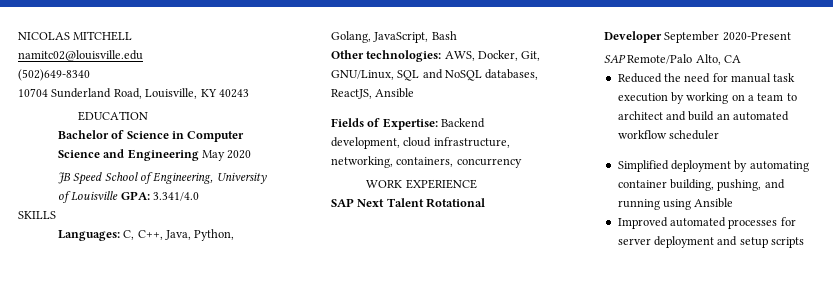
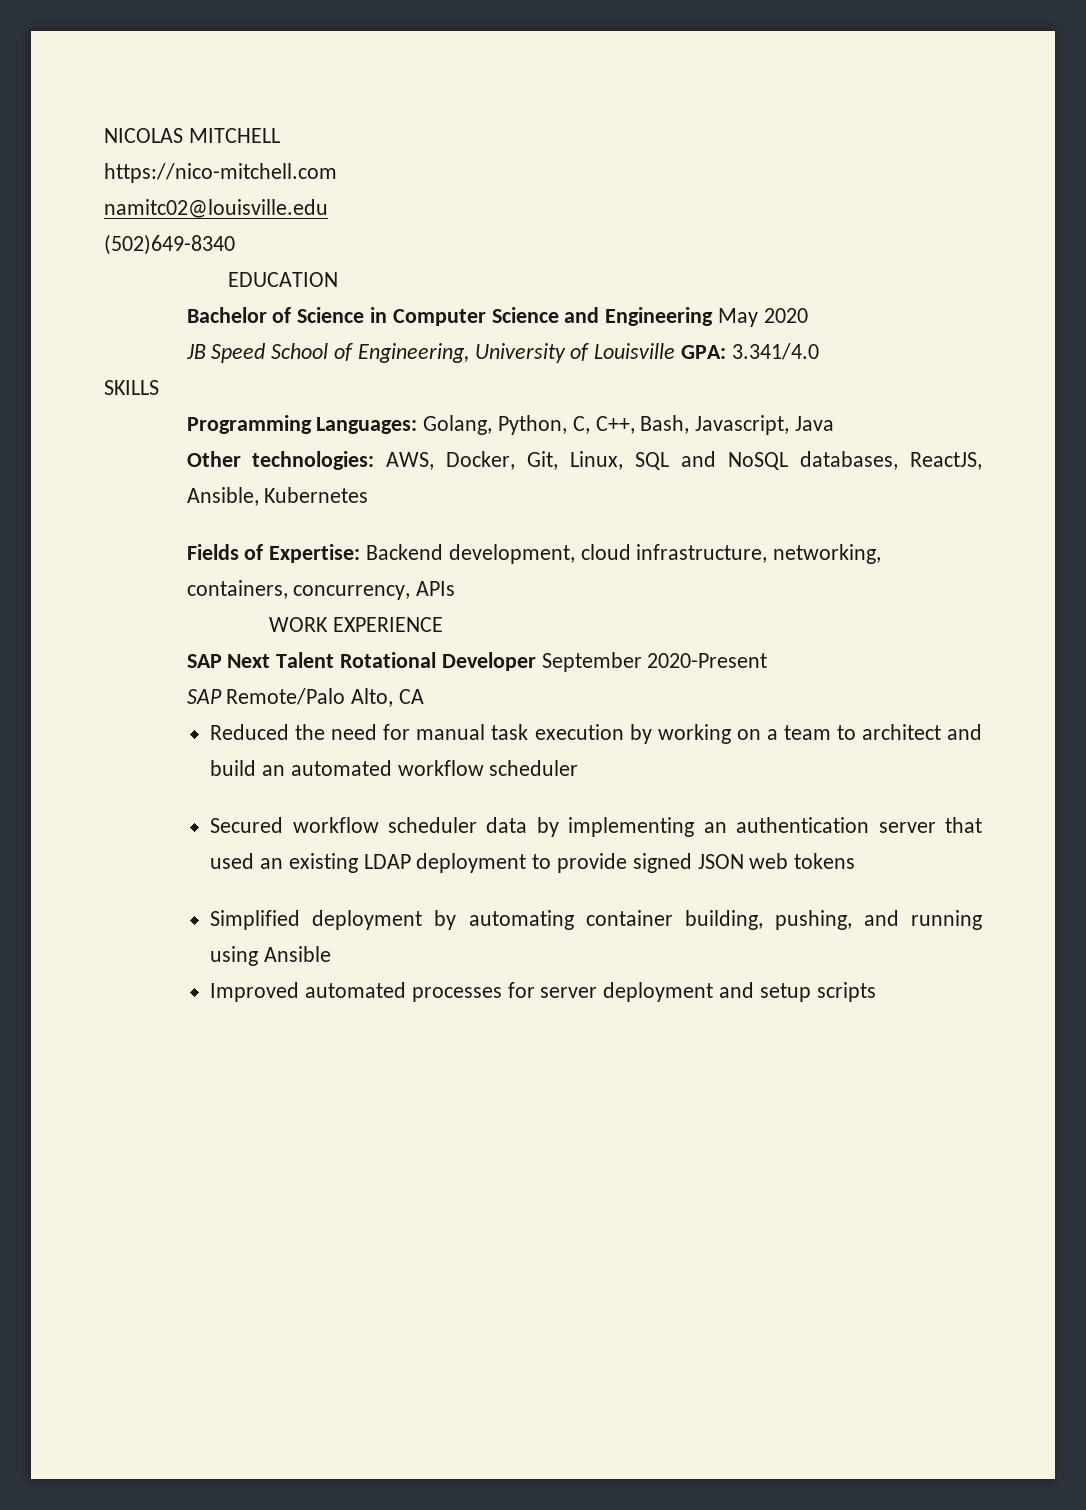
+ https://nico-mitchell.com
- 10704 Sunderland Road, Louisville, KY 40243
- Languages: C, C++, Java, Python, Golang, JavaScript, Bash
+ Programming Languages: Golang, Python, C, C++, Bash, Javascript, Java
- Other technologies: AWS, Docker, Git, GNU/Linux, SQL and NoSQL databases, ReactJS, Ansible
+ Other technologies: AWS, Docker, Git, Linux, SQL and NoSQL databases, ReactJS, Ansible, Kubernetes
- Fields of Expertise: Backend development, cloud infrastructure, networking, containers, concurrency
+ Fields of Expertise: Backend development, cloud infrastructure, networking, containers, concurrency, APIs
+ Secured workflow scheduler data by implementing an authentication server that used an existing LDAP deployment to provide signed JSON web tokens

